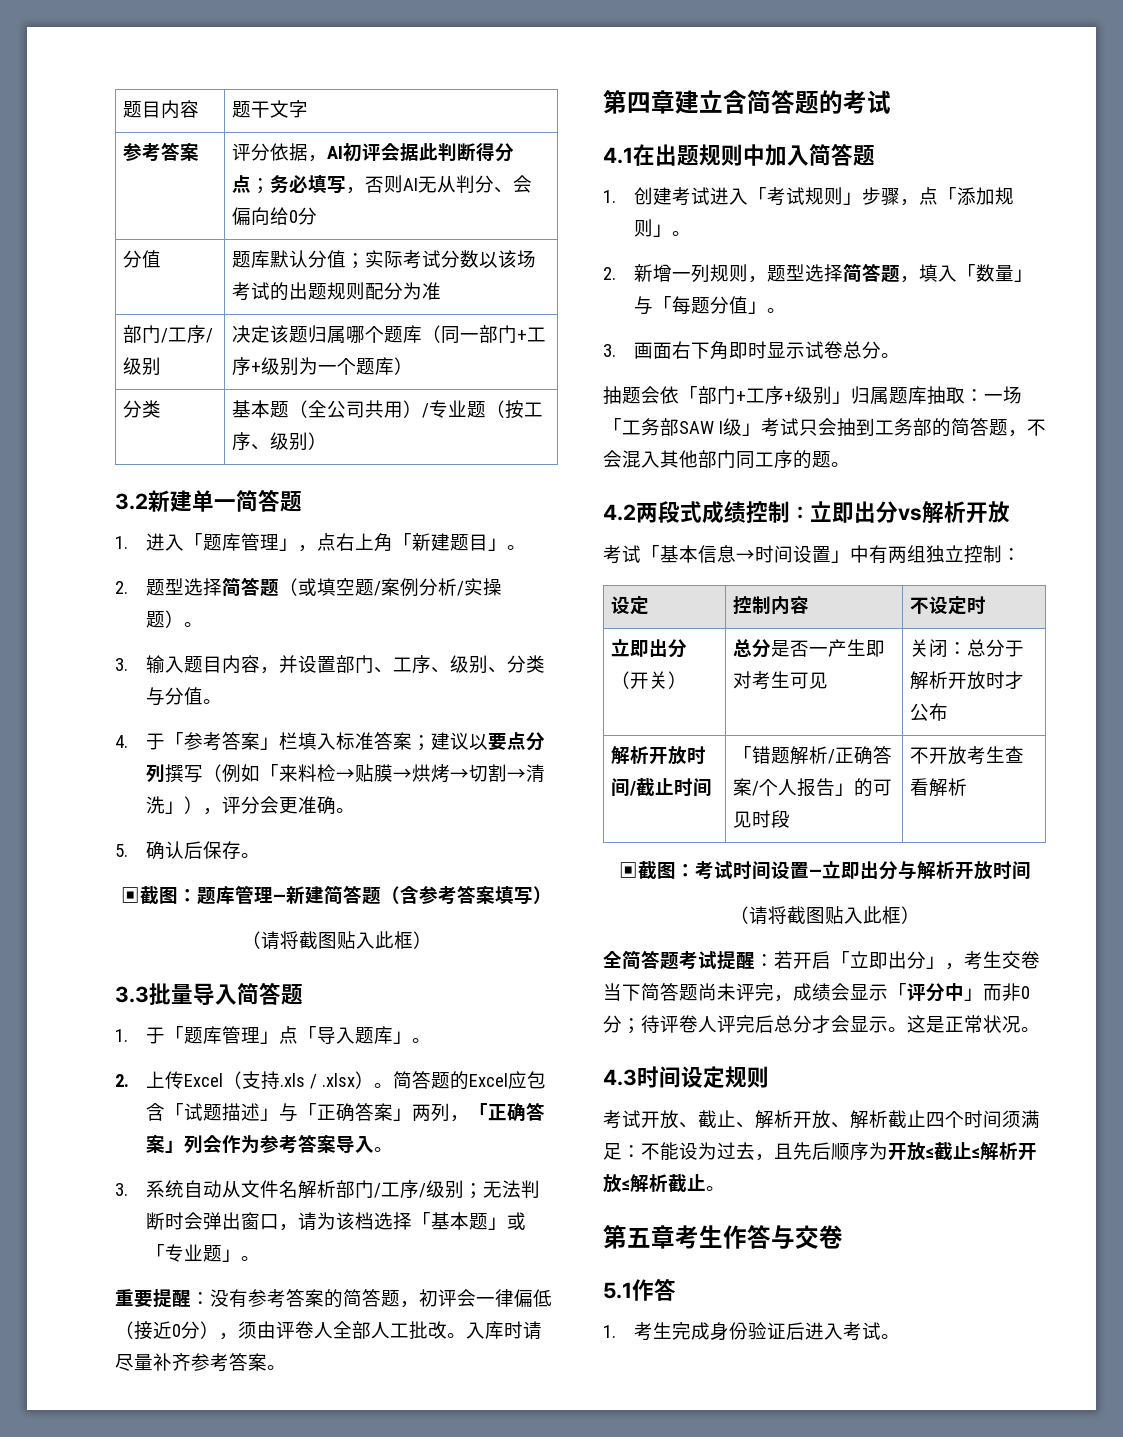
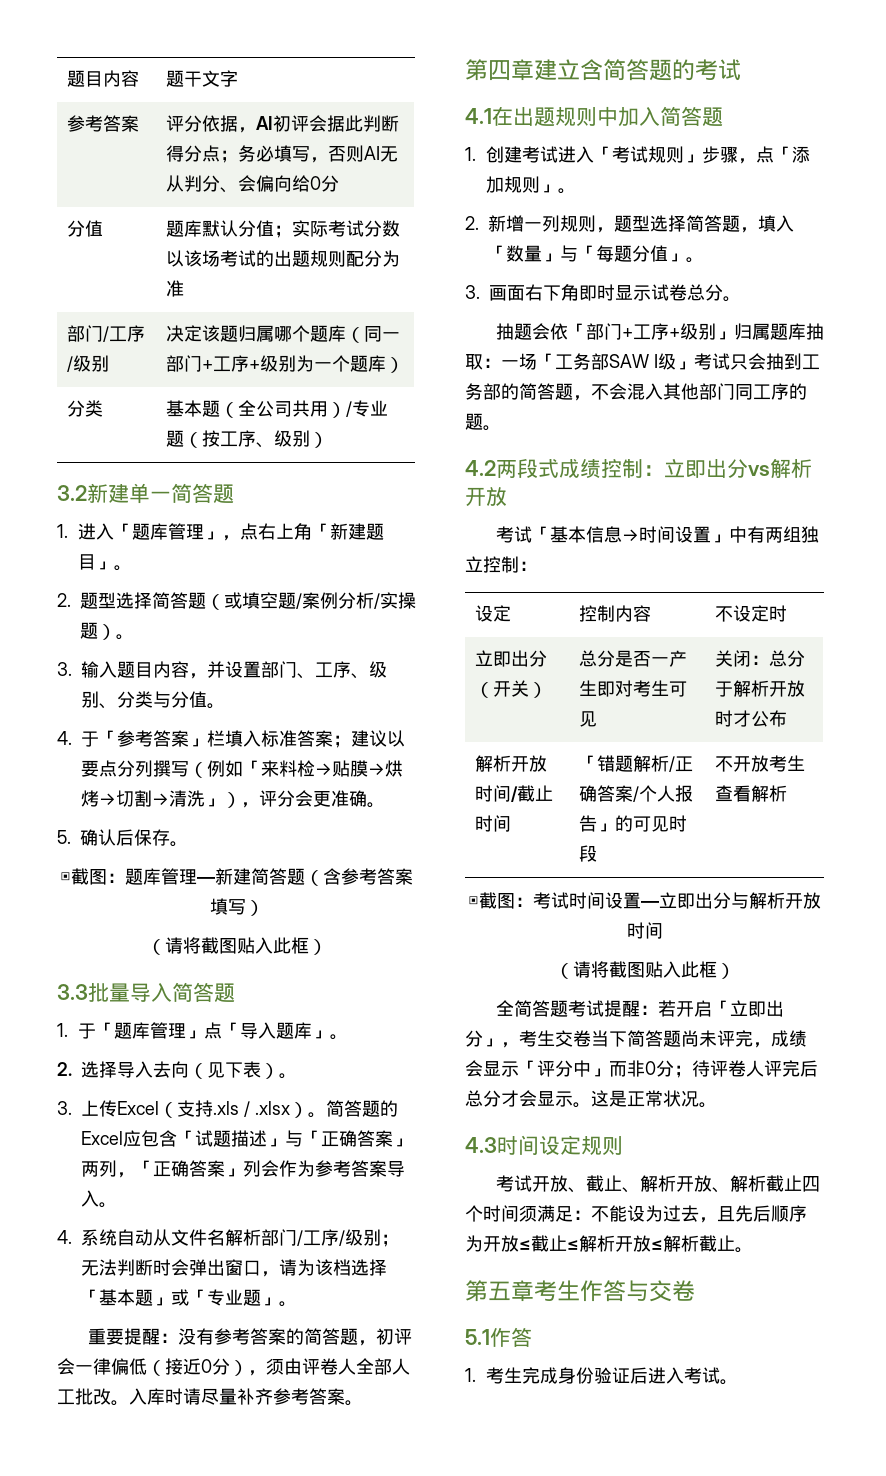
- 2.上传Excel（支持.xls / .xlsx）。
+ 2.选择导入去向（见下表）。
+ 3.上传Excel（支持.xls / .xlsx）。
- 3.系统自动从文件名解析部门/工序/级别；无法判断时会弹出窗口，请为该档选择「基本题」或「专业题」。
+ 4.系统自动从文件名解析部门/工序/级别；无法判断时会弹出窗口，请为该档选择「基本题」或「专业题」。

